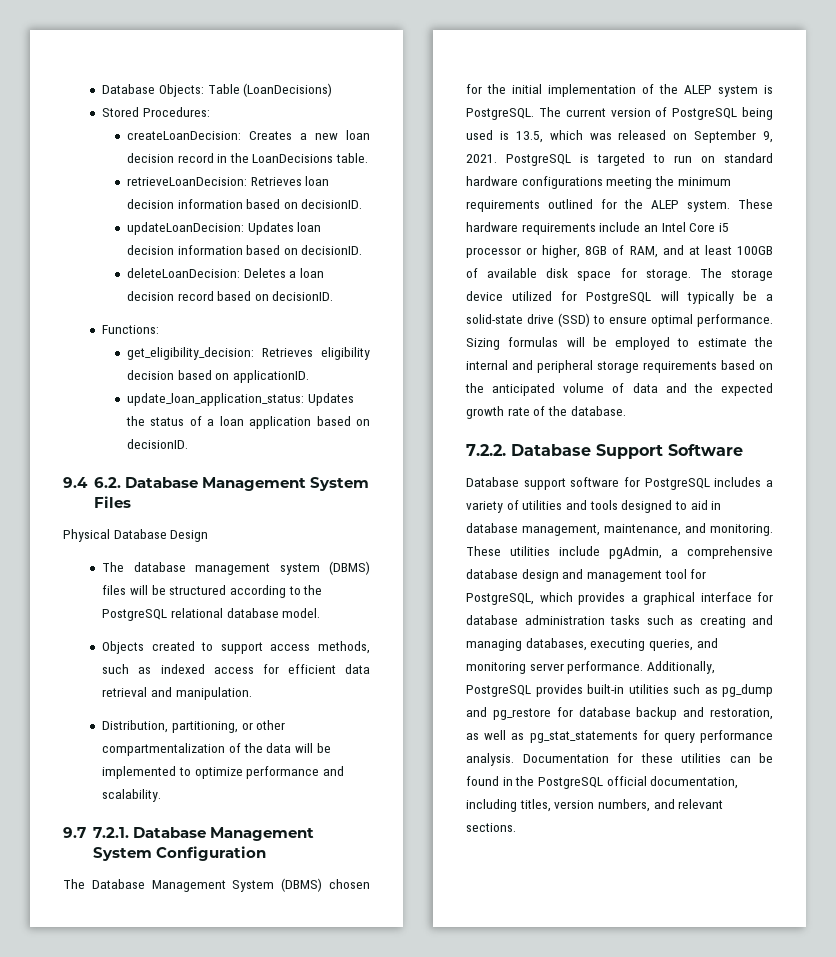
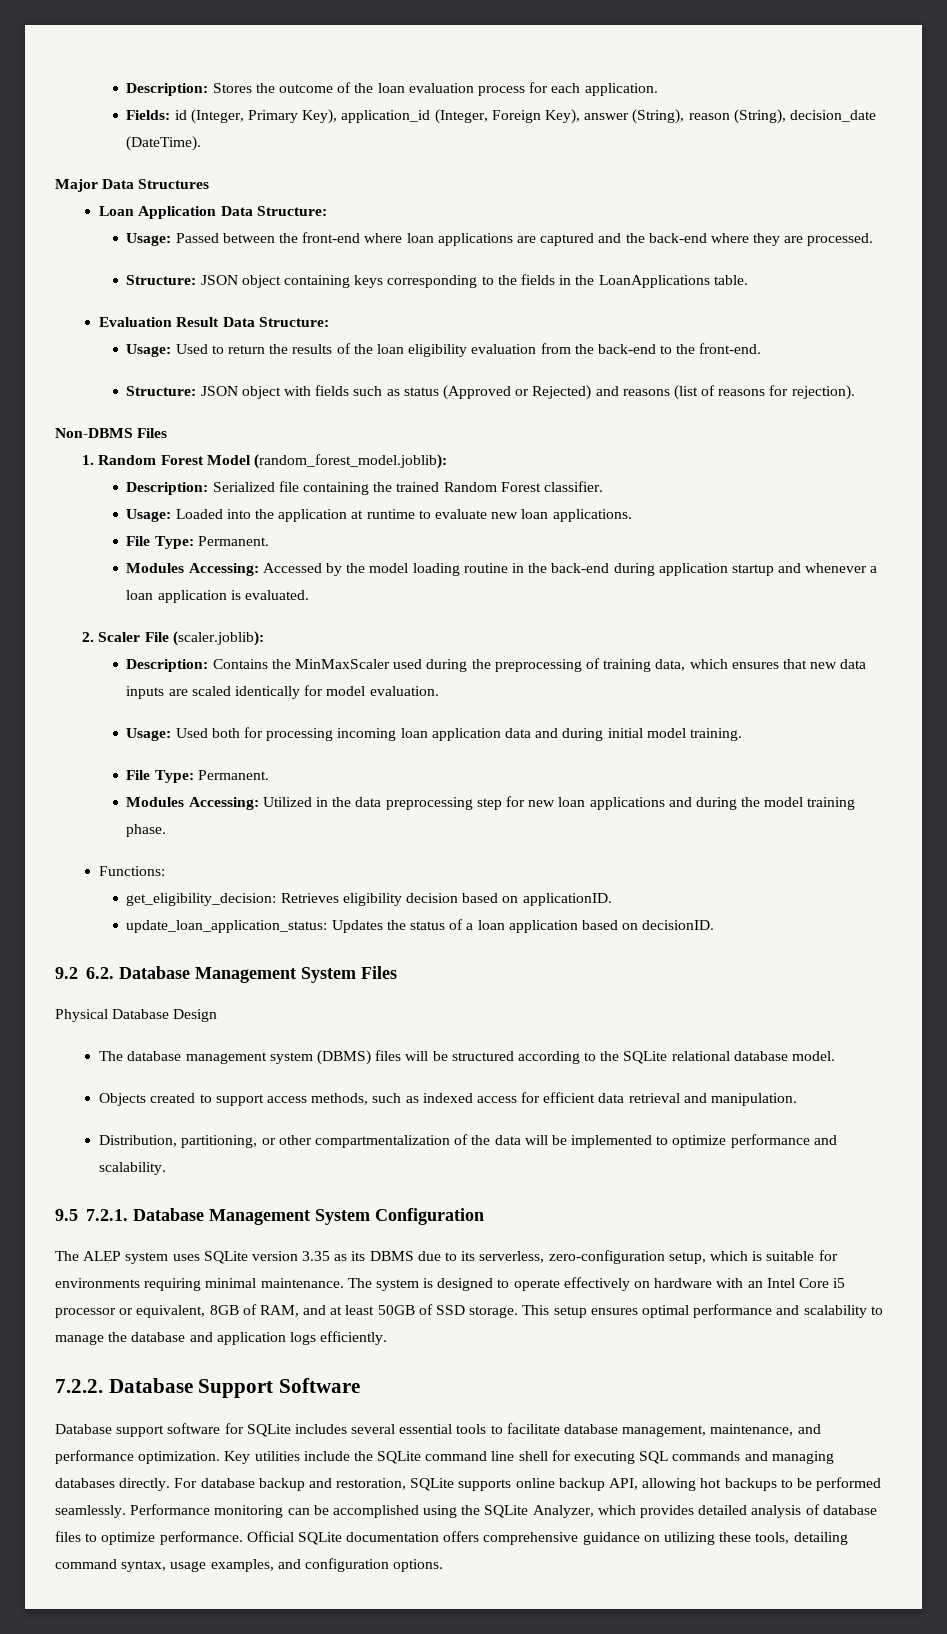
- Database Objects: Table (LoanDecisions)
- Stored Procedures:
- createLoanDecision: Creates a new loan decision record in the LoanDecisions table.
- retrieveLoanDecision: Retrieves loan decision information based on decisionID.
- updateLoanDecision: Updates loan decision information based on decisionID.
- deleteLoanDecision: Deletes a loan decision record based on decisionID.
+ Description: Stores the outcome of the loan evaluation process for each application.
+ Fields: id (Integer, Primary Key), application_id (Integer, Foreign Key), answer (String), reason (String), decision_date (DateTime).
+ Major Data Structures
+ Loan Application Data Structure:
+ Usage: Passed between the front-end where loan applications are captured and the back-end where they are processed.
+ Structure: JSON object containing keys corresponding to the fields in the LoanApplications table.
+ Evaluation Result Data Structure:
+ Usage: Used to return the results of the loan eligibility evaluation from the back-end to the front-end.
+ Structure: JSON object with fields such as status (Approved or Rejected) and reasons (list of reasons for rejection).
+ Non-DBMS Files
+ 1. Random Forest Model (random_forest_model.joblib):
+ Description: Serialized file containing the trained Random Forest classifier.
+ Usage: Loaded into the application at runtime to evaluate new loan applications.
+ File Type: Permanent.
+ Modules Accessing: Accessed by the model loading routine in the back-end during application startup and whenever a loan application is evaluated.
+ 2. Scaler File (scaler.joblib):
+ Description: Contains the MinMaxScaler used during the preprocessing of training data, which ensures that new data inputs are scaled identically for model evaluation.
+ Usage: Used both for processing incoming loan application data and during initial model training.
+ File Type: Permanent.
+ Modules Accessing: Utilized in the data preprocessing step for new loan applications and during the model training phase.
- 9.4 6.2. Database Management System Files
+ 9.2 6.2. Database Management System Files
- The database management system (DBMS) files will be structured according to the PostgreSQL relational database model.
+ The database management system (DBMS) files will be structured according to the SQLite relational database model.
- 9.7 7.2.1. Database Management System Configuration
+ 9.5 7.2.1. Database Management System Configuration
- The Database Management System (DBMS) chosen for the initial implementation of the ALEP system is PostgreSQL. The current version of PostgreSQL being used is 13.5, which was released on September 9, 2021. PostgreSQL is targeted to run on standard hardware configurations meeting the minimum requirements outlined for the ALEP system. These hardware requirements include an Intel Core i5 processor or higher, 8GB of RAM, and at least 100GB of available disk space for storage. The storage device utilized for PostgreSQL will typically be a solid-state drive (SSD) to ensure optimal performance. Sizing formulas will be employed to estimate the internal and peripheral storage requirements based on the anticipated volume of data and the expected growth rate of the database.
+ The ALEP system uses SQLite version 3.35 as its DBMS due to its serverless, zero-configuration setup, which is suitable for environments requiring minimal maintenance. The system is designed to operate effectively on hardware with an Intel Core i5 processor or equivalent, 8GB of RAM, and at least 50GB of SSD storage. This setup ensures optimal performance and scalability to manage the database and application logs efficiently.
- Database support software for PostgreSQL includes a variety of utilities and tools designed to aid in database management, maintenance, and monitoring. These utilities include pgAdmin, a comprehensive database design and management tool for PostgreSQL, which provides a graphical interface for database administration tasks such as creating and managing databases, executing queries, and monitoring server performance. Additionally, PostgreSQL provides built-in utilities such as pg_dump and pg_restore for database backup and restoration, as well as pg_stat_statements for query performance analysis. Documentation for these utilities can be found in the PostgreSQL official documentation, including titles, version numbers, and relevant sections.
+ Database support software for SQLite includes several essential tools to facilitate database management, maintenance, and performance optimization. Key utilities include the SQLite command line shell for executing SQL commands and managing databases directly. For database backup and restoration, SQLite supports online backup API, allowing hot backups to be performed seamlessly. Performance monitoring can be accomplished using the SQLite Analyzer, which provides detailed analysis of database files to optimize performance. Official SQLite documentation offers comprehensive guidance on utilizing these tools, detailing command syntax, usage examples, and configuration options.

